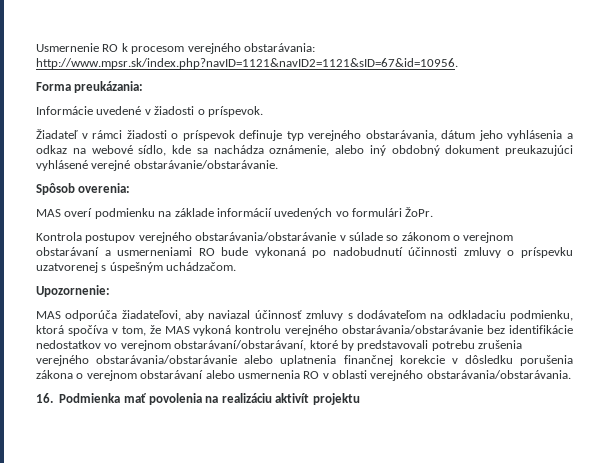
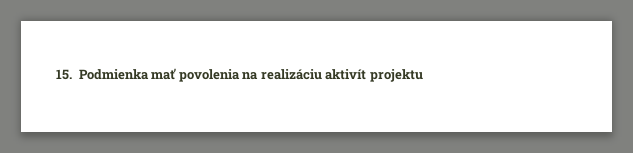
- Usmernenie RO k procesom verejného obstarávania: http://www.mpsr.sk/index.php?navID=1121&navID2=1121&sID=67&id=10956.
- Forma preukázania:
- Informácie uvedené v žiadosti o príspevok.
- Žiadateľ v rámci žiadosti o príspevok definuje typ verejného obstarávania, dátum jeho vyhlásenia a odkaz na webové sídlo, kde sa nachádza oznámenie, alebo iný obdobný dokument preukazujúci vyhlásené verejné obstarávanie/obstarávanie.
- Spôsob overenia:
- MAS overí podmienku na základe informácií uvedených vo formulári ŽoPr.
- Kontrola postupov verejného obstarávania/obstarávanie v súlade so zákonom o verejnom obstarávaní a usmerneniami RO bude vykonaná po nadobudnutí účinnosti zmluvy o príspevku uzatvorenej s úspešným uchádzačom.
- Upozornenie:
- MAS odporúča žiadateľovi, aby naviazal účinnosť zmluvy s dodávateľom na odkladaciu podmienku, ktorá spočíva v tom, že MAS vykoná kontrolu verejného obstarávania/obstarávanie bez identifikácie nedostatkov vo verejnom obstarávaní/obstarávaní, ktoré by predstavovali potrebu zrušenia verejného obstarávania/obstarávanie alebo uplatnenia finančnej korekcie v dôsledku porušenia zákona o verejnom obstarávaní alebo usmernenia RO v oblasti verejného obstarávania/obstarávania.
- 16. Podmienka mať povolenia na realizáciu aktivít projektu
+ 15. Podmienka mať povolenia na realizáciu aktivít projektu

